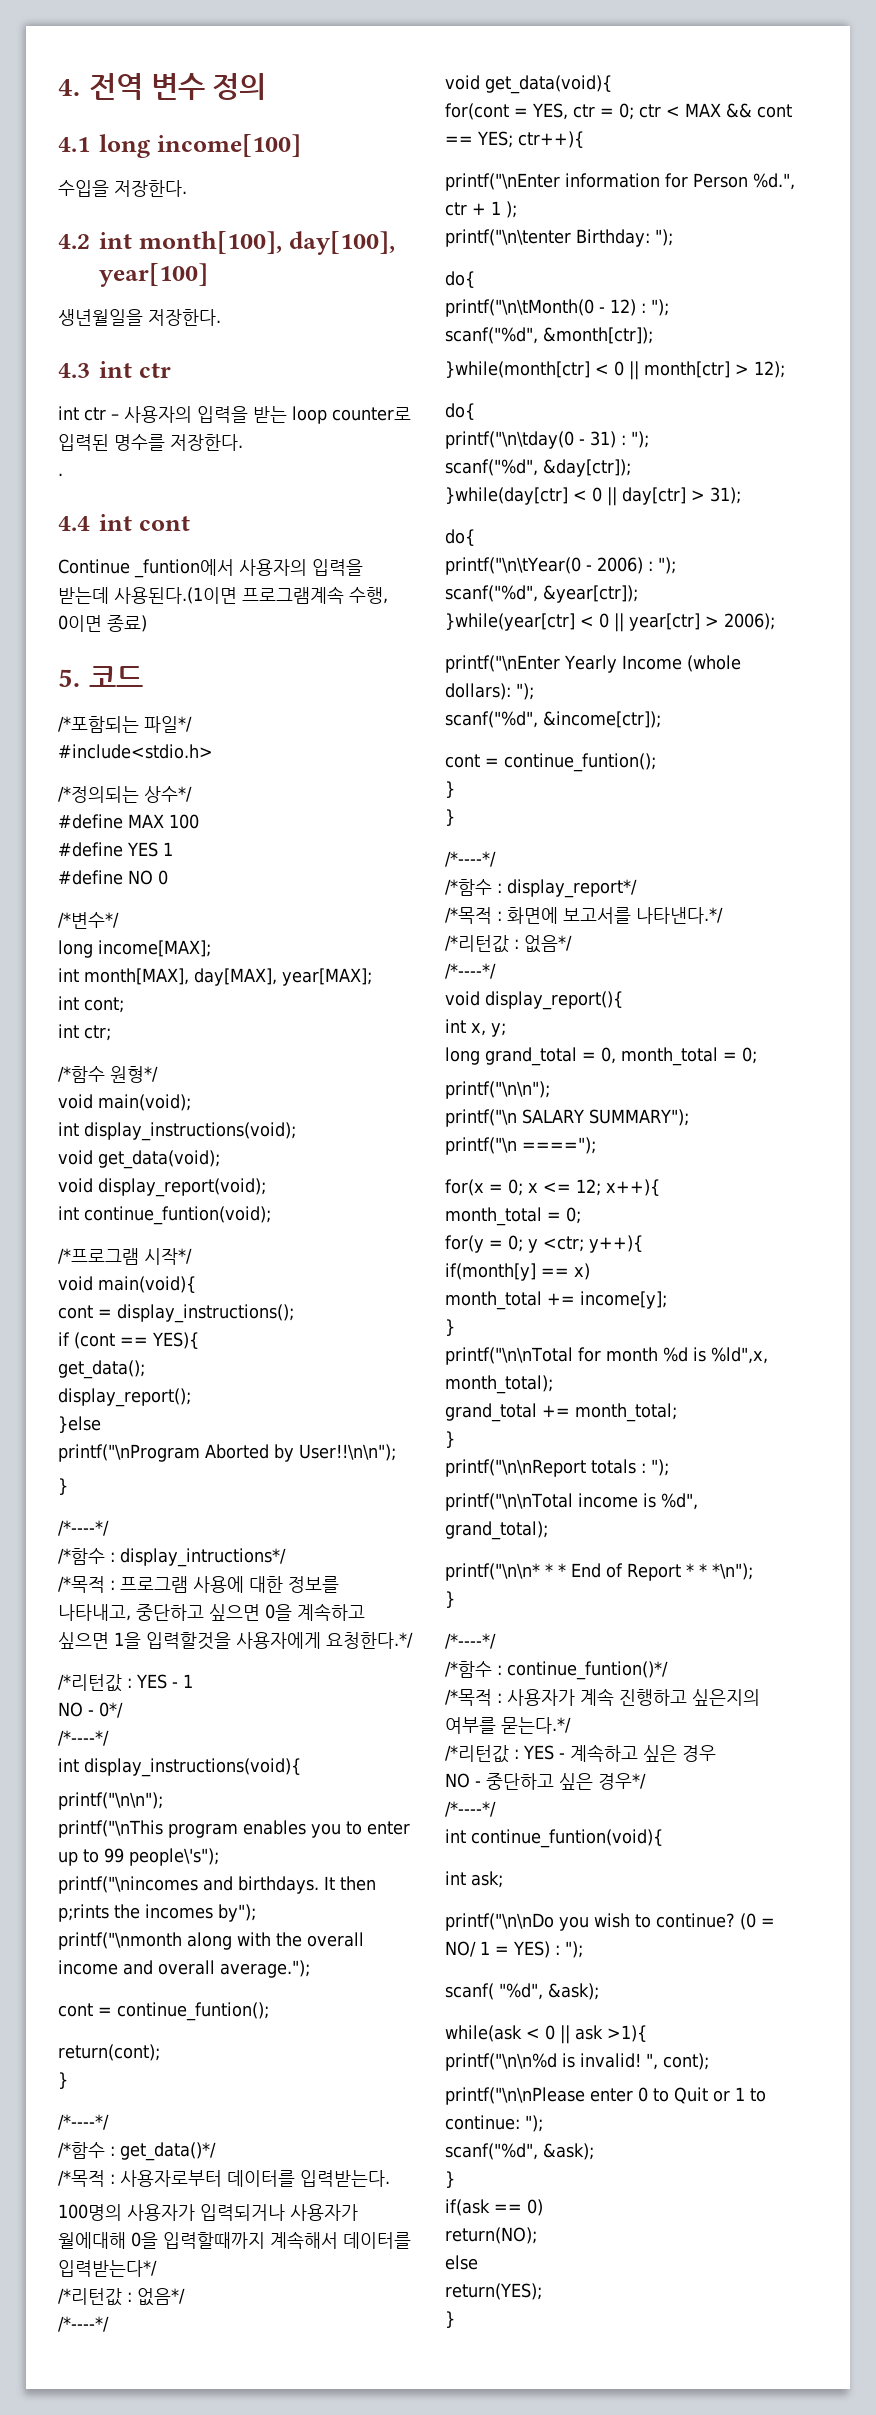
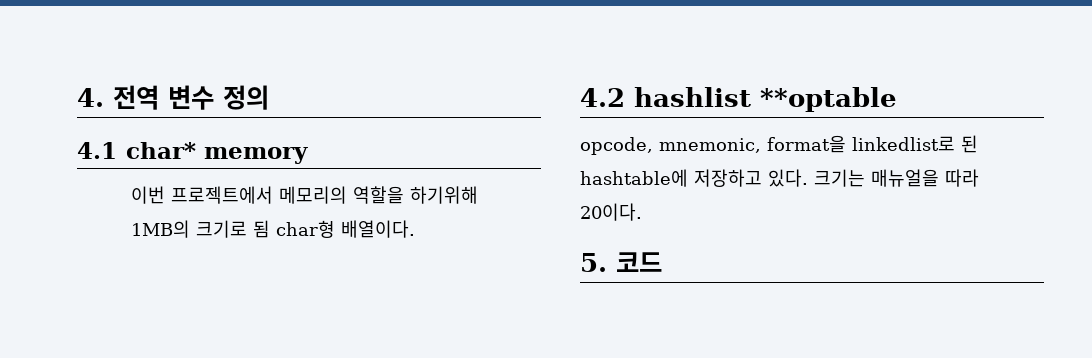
- 4.1 long income[100]
- 수입을 저장한다.
- 4.2 int month[100], day[100], year[100]
- 생년월일을 저장한다.
- 4.3 int ctr
- int ctr – 사용자의 입력을 받는 loop counter로 입력된 명수를 저장한다.
- .
- 4.4 int cont
- Continue _funtion에서 사용자의 입력을 받는데 사용된다.(1이면 프로그램계속 수행, 0이면 종료)
+ 4.1 char* memory
+ 이번 프로젝트에서 메모리의 역할을 하기위해 1MB의 크기로 됨 char형 배열이다.
+ 4.2 hashlist **optable
+ opcode, mnemonic, format을 linkedlist로 된 hashtable에 저장하고 있다. 크기는 매뉴얼을 따라 20이다.
  5. 코드
- /*포함되는 파일*/
- #include<stdio.h>
- /*정의되는 상수*/
- #define MAX 100
- #define YES 1
- #define NO 0
- /*변수*/
- long income[MAX];
- int month[MAX], day[MAX], year[MAX];
- int cont;
- int ctr;
- /*함수 원형*/
- void main(void);
- int display_instructions(void);
- void get_data(void);
- void display_report(void);
- int continue_funtion(void);
- /*프로그램 시작*/
- void main(void){
- cont = display_instructions();
- if (cont == YES){
- get_data();
- display_report();
- }else
- printf("\nProgram Aborted by User!!\n\n");
- }
- /*----*/
- /*함수 : display_intructions*/
- /*목적 : 프로그램 사용에 대한 정보를 나타내고, 중단하고 싶으면 0을 계속하고 싶으면 1을 입력할것을 사용자에게 요청한다.*/
- /*리턴값 : YES - 1
- NO - 0*/
- /*----*/
- int display_instructions(void){
- printf("\n\n");
- printf("\nThis program enables you to enter up to 99 people\'s");
- printf("\nincomes and birthdays. It then p;rints the incomes by");
- printf("\nmonth along with the overall income and overall average.");
- cont = continue_funtion();
- return(cont);
- }
- /*----*/
- /*함수 : get_data()*/
- /*목적 : 사용자로부터 데이터를 입력받는다.
- 100명의 사용자가 입력되거나 사용자가 월에대해 0을 입력할때까지 계속해서 데이터를 입력받는다*/
- /*리턴값 : 없음*/
- /*----*/
- void get_data(void){
- for(cont = YES, ctr = 0; ctr < MAX && cont == YES; ctr++){
- printf("\nEnter information for Person %d.", ctr + 1 );
- printf("\n\tenter Birthday: ");
- do{
- printf("\n\tMonth(0 - 12) : ");
- scanf("%d", &month[ctr]);
- }while(month[ctr] < 0 || month[ctr] > 12);
- do{
- printf("\n\tday(0 - 31) : ");
- scanf("%d", &day[ctr]);
- }while(day[ctr] < 0 || day[ctr] > 31);
- do{
- printf("\n\tYear(0 - 2006) : ");
- scanf("%d", &year[ctr]);
- }while(year[ctr] < 0 || year[ctr] > 2006);
- printf("\nEnter Yearly Income (whole dollars): ");
- scanf("%d", &income[ctr]);
- cont = continue_funtion();
- }
- }
- /*----*/
- /*함수 : display_report*/
- /*목적 : 화면에 보고서를 나타낸다.*/
- /*리턴값 : 없음*/
- /*----*/
- void display_report(){
- int x, y;
- long grand_total = 0, month_total = 0;
- printf("\n\n");
- printf("\n SALARY SUMMARY");
- printf("\n ====");
- for(x = 0; x <= 12; x++){
- month_total = 0;
- for(y = 0; y <ctr; y++){
- if(month[y] == x)
- month_total += income[y];
- }
- printf("\n\nTotal for month %d is %ld",x, month_total);
- grand_total += month_total;
- }
- printf("\n\nReport totals : ");
- printf("\n\nTotal income is %d", grand_total);
- printf("\n\n* * * End of Report * * *\n");
- }
- /*----*/
- /*함수 : continue_funtion()*/
- /*목적 : 사용자가 계속 진행하고 싶은지의 여부를 묻는다.*/
- /*리턴값 : YES - 계속하고 싶은 경우
- NO - 중단하고 싶은 경우*/
- /*----*/
- int continue_funtion(void){
- int ask;
- printf("\n\nDo you wish to continue? (0 = NO/ 1 = YES) : ");
- scanf( "%d", &ask);
- while(ask < 0 || ask >1){
- printf("\n\n%d is invalid! ", cont);
- printf("\n\nPlease enter 0 to Quit or 1 to continue: ");
- scanf("%d", &ask);
- }
- if(ask == 0)
- return(NO);
- else
- return(YES);
- }

